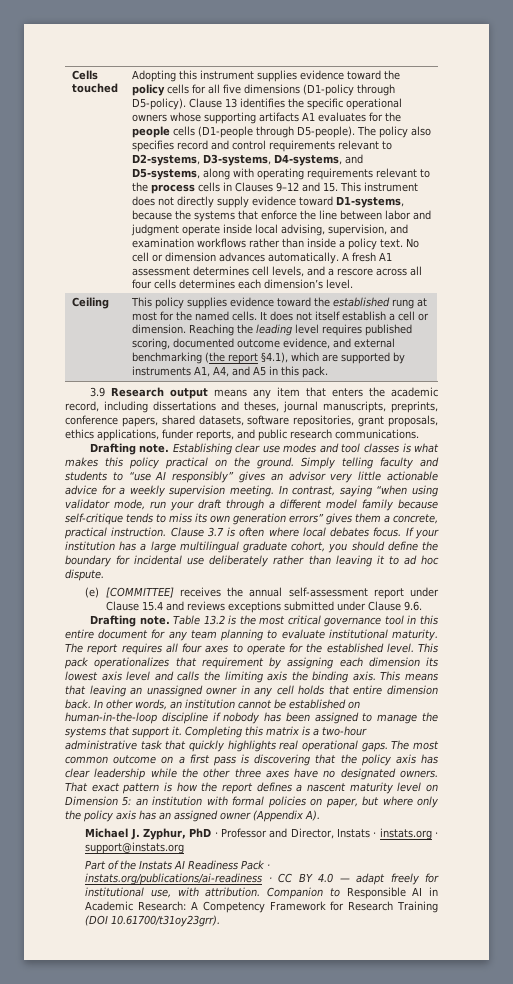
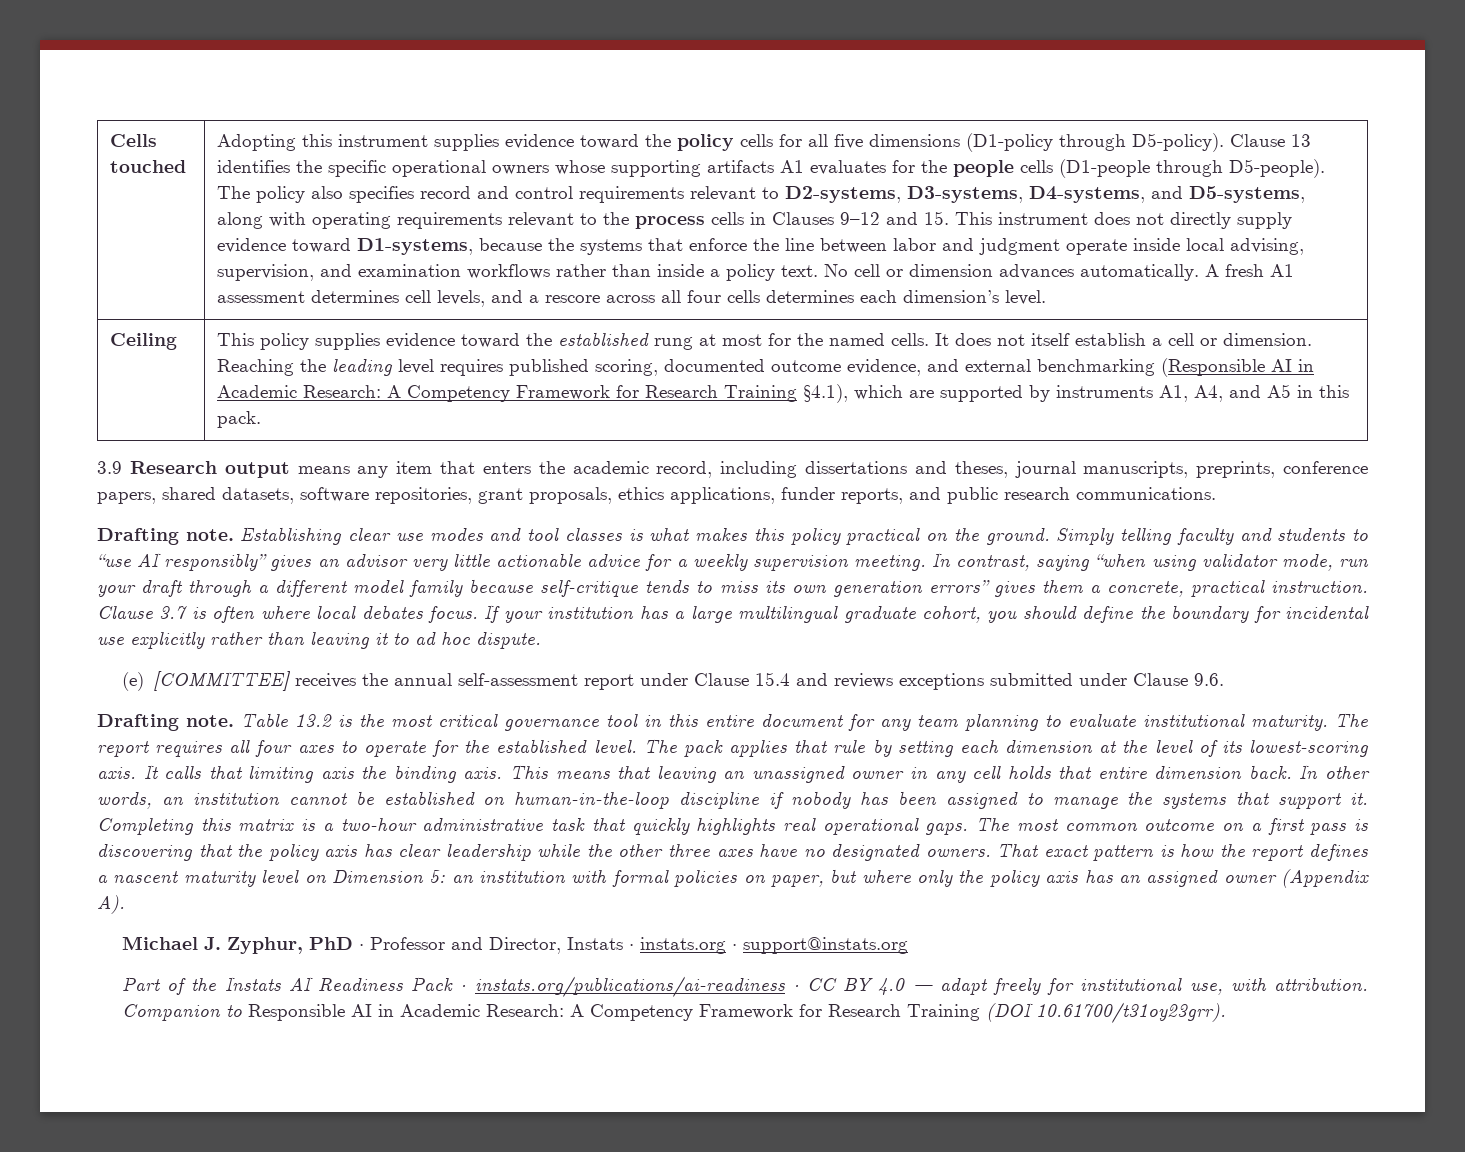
- Reaching the leading level requires published scoring, documented outcome evidence, and external benchmarking (the report §4.1), which are supported by instruments A1, A4, and A5 in this pack.
+ Reaching the leading level requires published scoring, documented outcome evidence, and external benchmarking (Responsible AI in Academic Research: A Competency Framework for Research Training §4.1), which are supported by instruments A1, A4, and A5 in this pack.
- If your institution has a large multilingual graduate cohort, you should define the boundary for incidental use deliberately rather than leaving it to ad hoc dispute.
+ If your institution has a large multilingual graduate cohort, you should define the boundary for incidental use explicitly rather than leaving it to ad hoc dispute.
- This pack operationalizes that requirement by assigning each dimension its lowest axis level and calls the limiting axis the binding axis.
+ The pack applies that rule by setting each dimension at the level of its lowest-scoring axis. It calls that limiting axis the binding axis.

